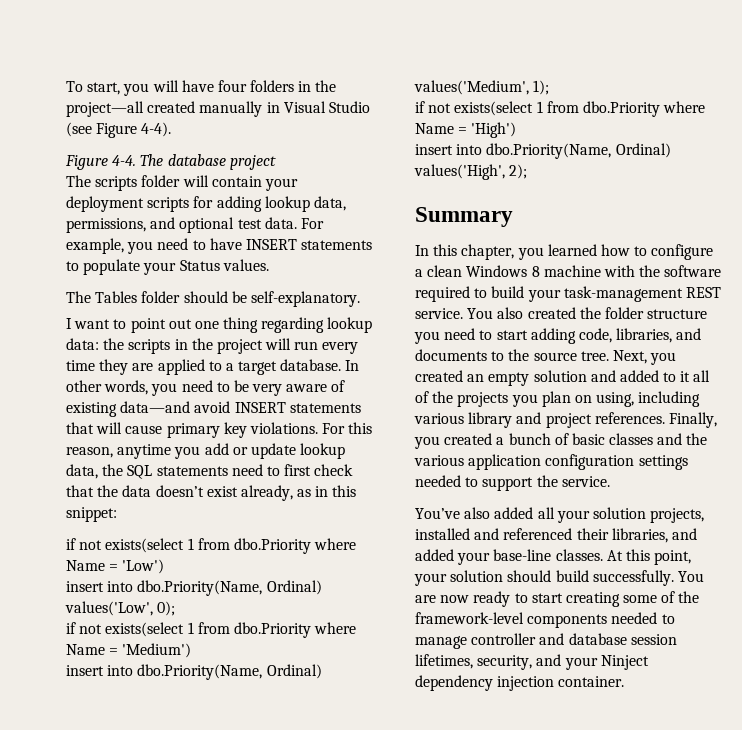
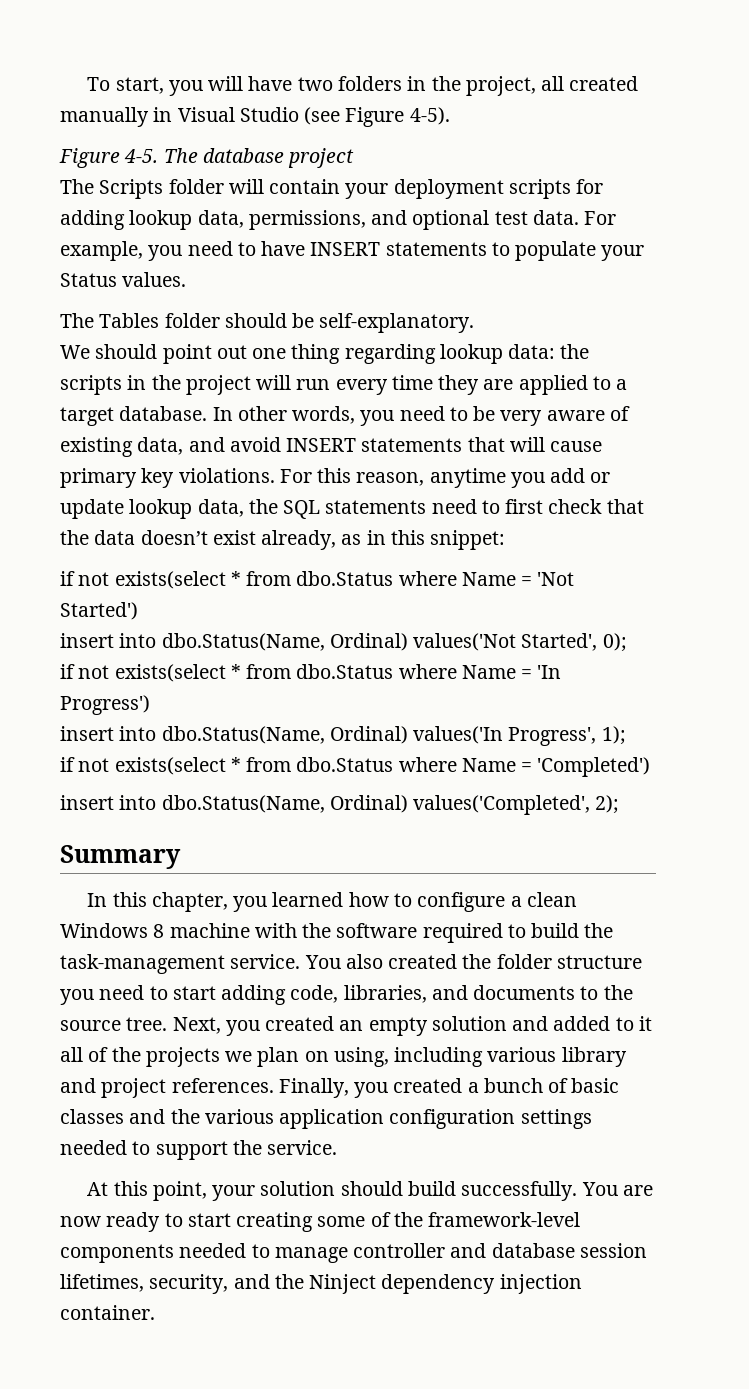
- To start, you will have four folders in the project—all created manually in Visual Studio (see Figure 4-4).
- Figure 4-4.
+ To start, you will have two folders in the project, all created manually in Visual Studio (see Figure 4-5).
+ Figure 4-5.
- The scripts folder will contain your deployment scripts for adding lookup data, permissions, and optional test data.
+ The Scripts folder will contain your deployment scripts for adding lookup data, permissions, and optional test data.
- I want to point out one thing regarding lookup data: the scripts in the project will run every time they are applied to a target database.
+ We should point out one thing regarding lookup data: the scripts in the project will run every time they are applied to a target database.
- In other words, you need to be very aware of existing data—and avoid INSERT statements that will cause primary key violations.
+ In other words, you need to be very aware of existing data, and avoid INSERT statements that will cause primary key violations.
- if not exists(select 1 from dbo.Priority where Name = 'Low')
- insert into dbo.Priority(Name, Ordinal) values('Low', 0);
+ if not exists(select * from dbo.Status where Name = 'Not Started')
+ insert into dbo.Status(Name, Ordinal) values('Not Started', 0);
- if not exists(select 1 from dbo.Priority where Name = 'Medium')
- insert into dbo.Priority(Name, Ordinal) values('Medium', 1);
+ if not exists(select * from dbo.Status where Name = 'In Progress')
+ insert into dbo.Status(Name, Ordinal) values('In Progress', 1);
- if not exists(select 1 from dbo.Priority where Name = 'High')
- insert into dbo.Priority(Name, Ordinal) values('High', 2);
+ if not exists(select * from dbo.Status where Name = 'Completed')
+ insert into dbo.Status(Name, Ordinal) values('Completed', 2);
- In this chapter, you learned how to configure a clean Windows 8 machine with the software required to build your task-management REST service.
+ In this chapter, you learned how to configure a clean Windows 8 machine with the software required to build the task-management service.
- Next, you created an empty solution and added to it all of the projects you plan on using, including various library and project references.
+ Next, you created an empty solution and added to it all of the projects we plan on using, including various library and project references.
- You’ve also added all your solution projects, installed and referenced their libraries, and added your base-line classes.
- You are now ready to start creating some of the framework-level components needed to manage controller and database session lifetimes, security, and your Ninject dependency injection container.
+ You are now ready to start creating some of the framework-level components needed to manage controller and database session lifetimes, security, and the Ninject dependency injection container.

